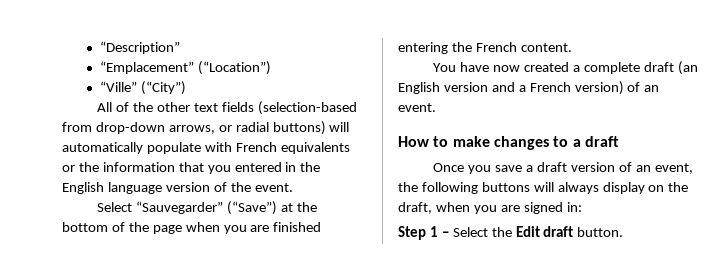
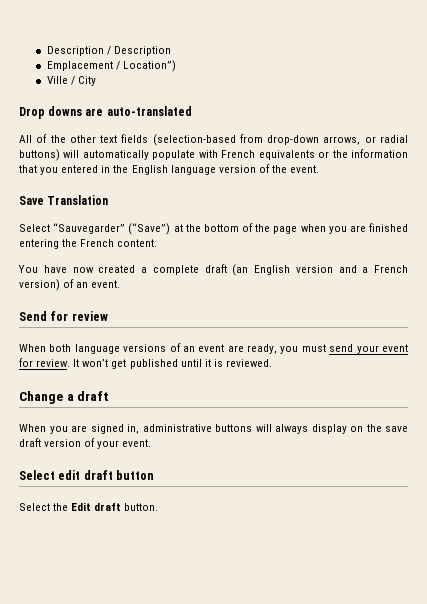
- “Description”
- “Emplacement” (“Location”)
- “Ville” (“City”)
+ Description / Description
+ Emplacement / Location”)
+ Ville / City
+ Drop downs are auto-translated
+ Save Translation
- How to make changes to a draft
- Once you save a draft version of an event, the following buttons will always display on the draft, when you are signed in:
- Step 1 – Select the Edit draft button.
+ Send for review
+ When both language versions of an event are ready, you must send your event for review. It won’t get published until it is reviewed.
+ Change a draft
+ When you are signed in, administrative buttons will always display on the save draft version of your event.
+ Select edit draft button
+ Select the Edit draft button.

